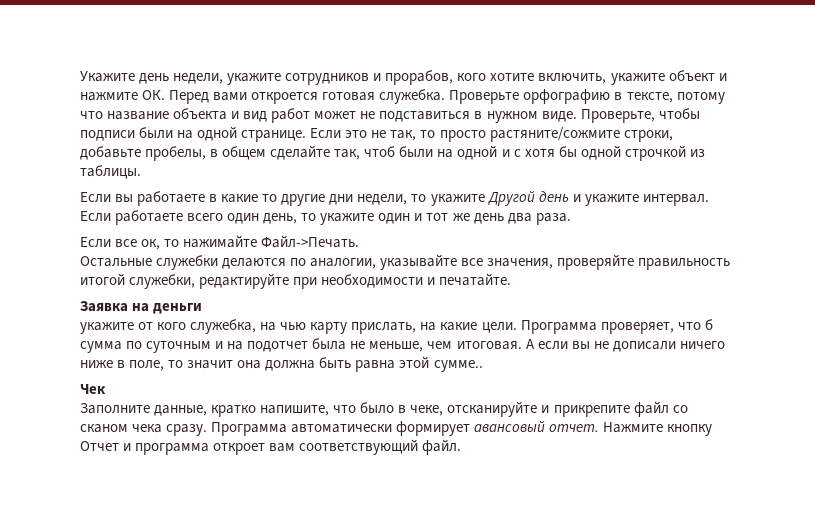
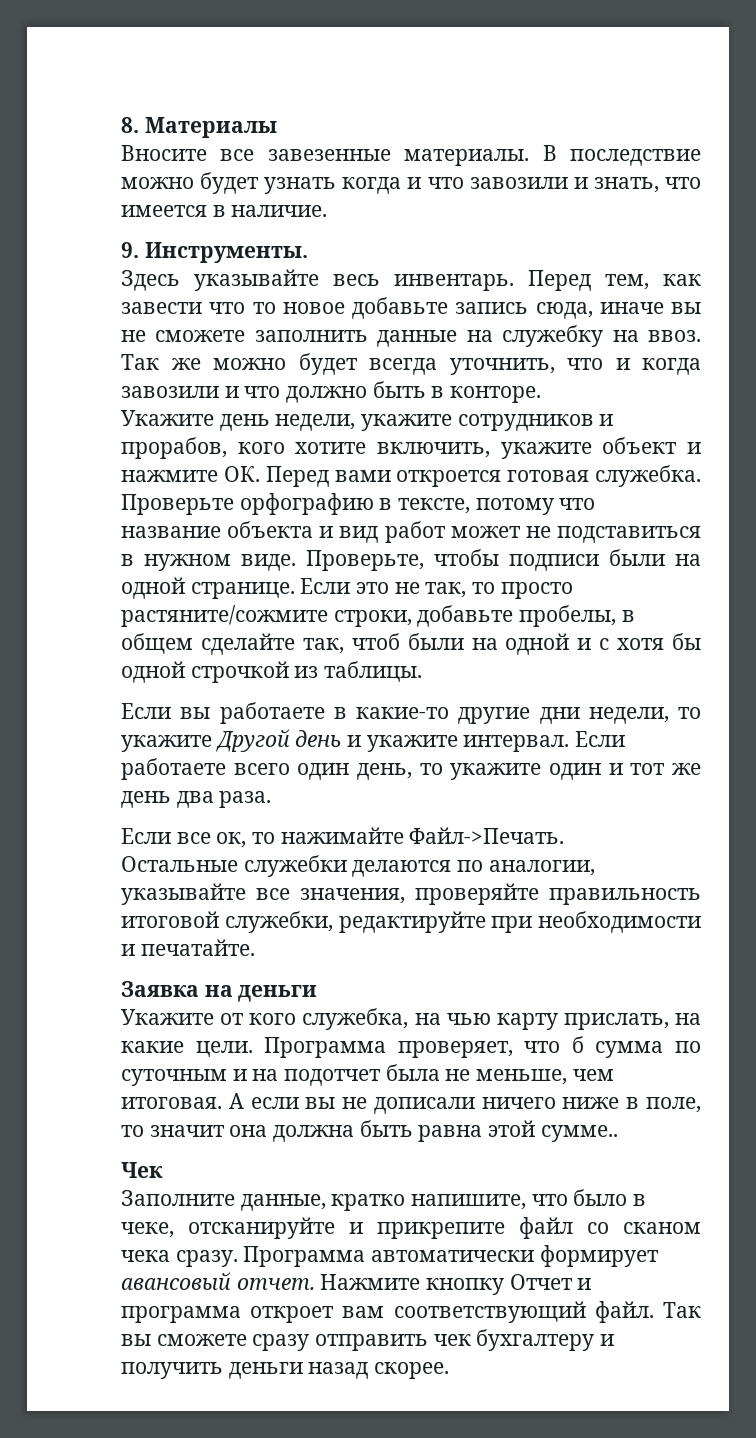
+ 8. Материалы
+ Вносите все завезенные материалы. В последствие можно будет узнать когда и что завозили и знать, что имеется в наличие.
+ 9. Инструменты.
+ Здесь указывайте весь инвентарь. Перед тем, как завести что то новое добавьте запись сюда, иначе вы не сможете заполнить данные на служебку на ввоз. Так же можно будет всегда уточнить, что и когда завозили и что должно быть в конторе.
- Если вы работаете в какие то другие дни недели, то укажите Другой день и укажите интервал.
+ Если вы работаете в какие-то другие дни недели, то укажите Другой день и укажите интервал.
- Остальные служебки делаются по аналогии, указывайте все значения, проверяйте правильность итогой служебки, редактируйте при необходимости и печатайте.
+ Остальные служебки делаются по аналогии, указывайте все значения, проверяйте правильность итоговой служебки, редактируйте при необходимости и печатайте.
- укажите от кого служебка, на чью карту прислать, на какие цели.
+ Укажите от кого служебка, на чью карту прислать, на какие цели.
+ Так вы сможете сразу отправить чек бухгалтеру и получить деньги назад скорее.

